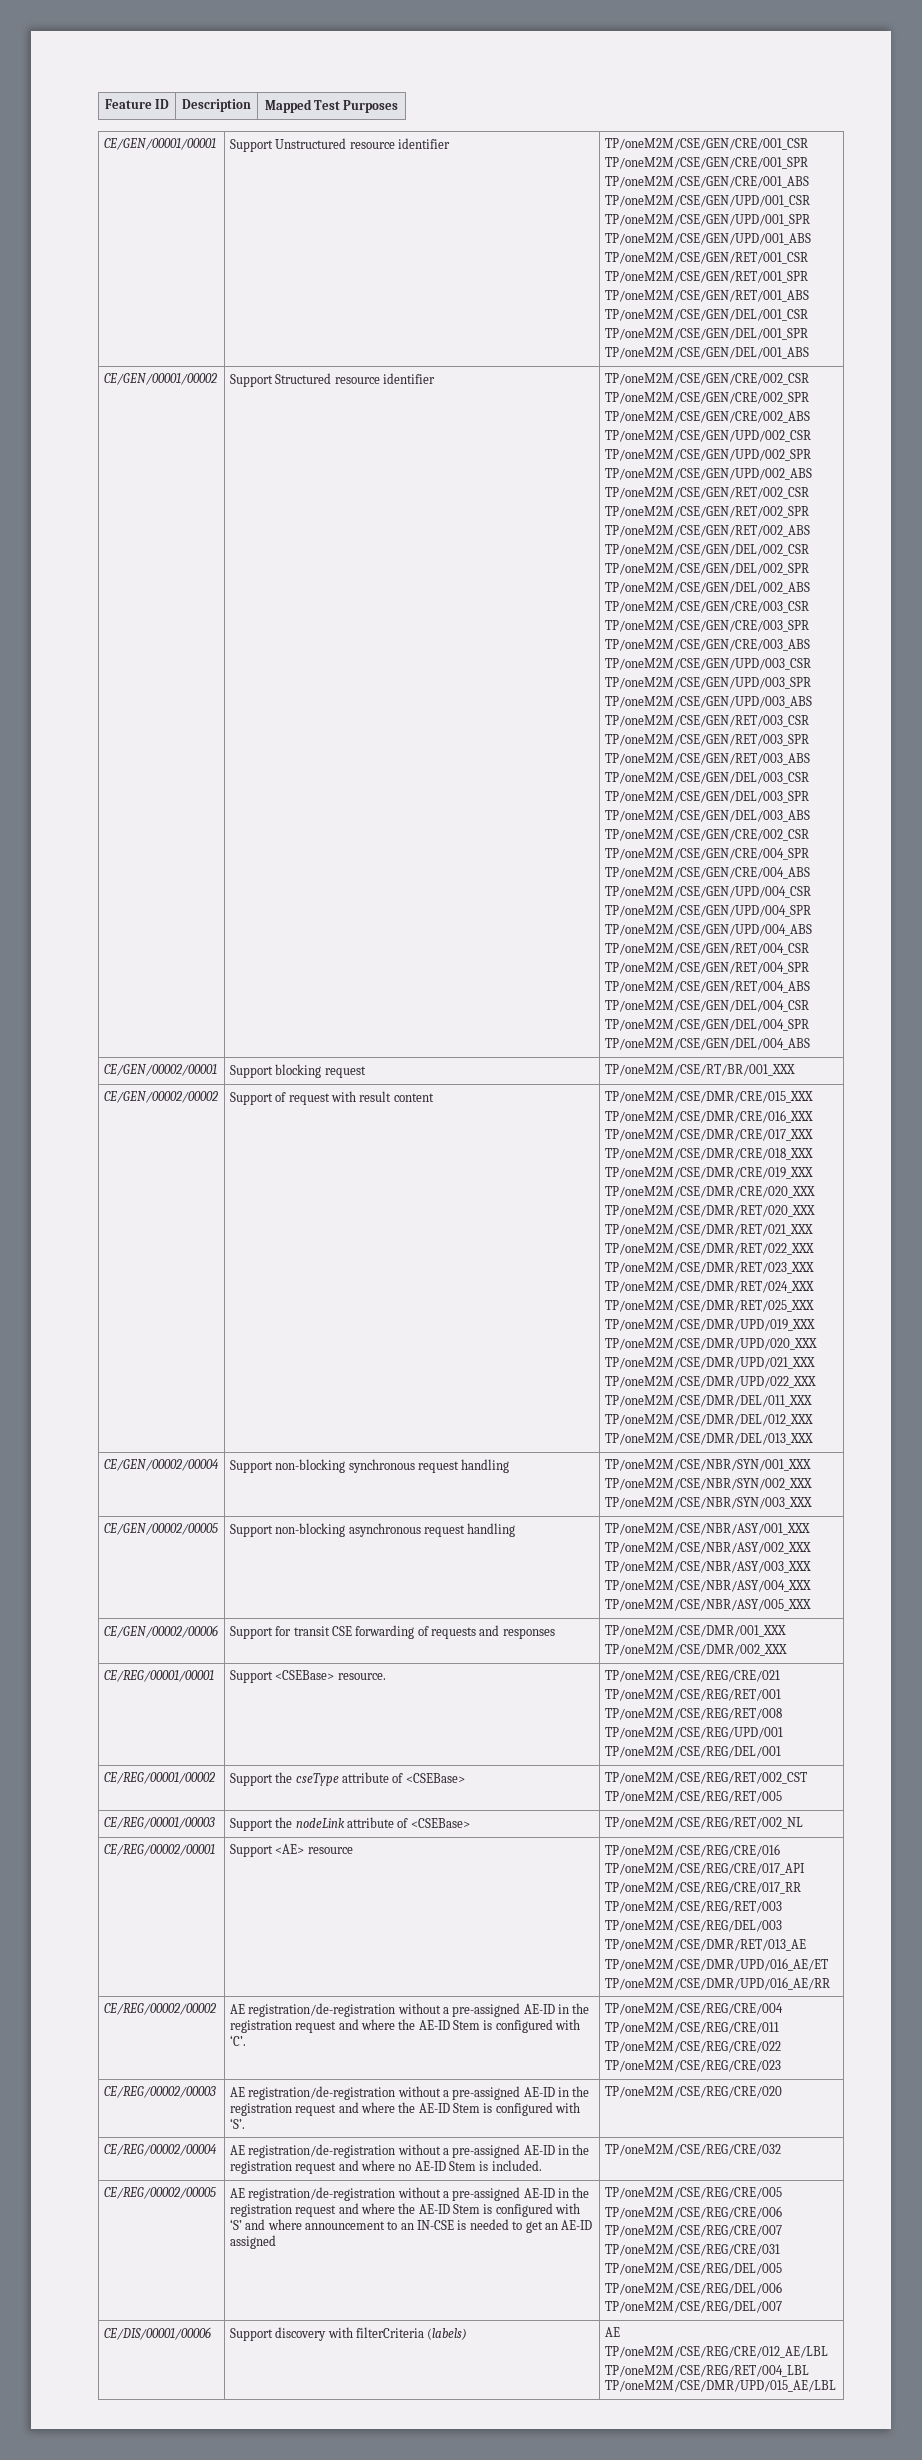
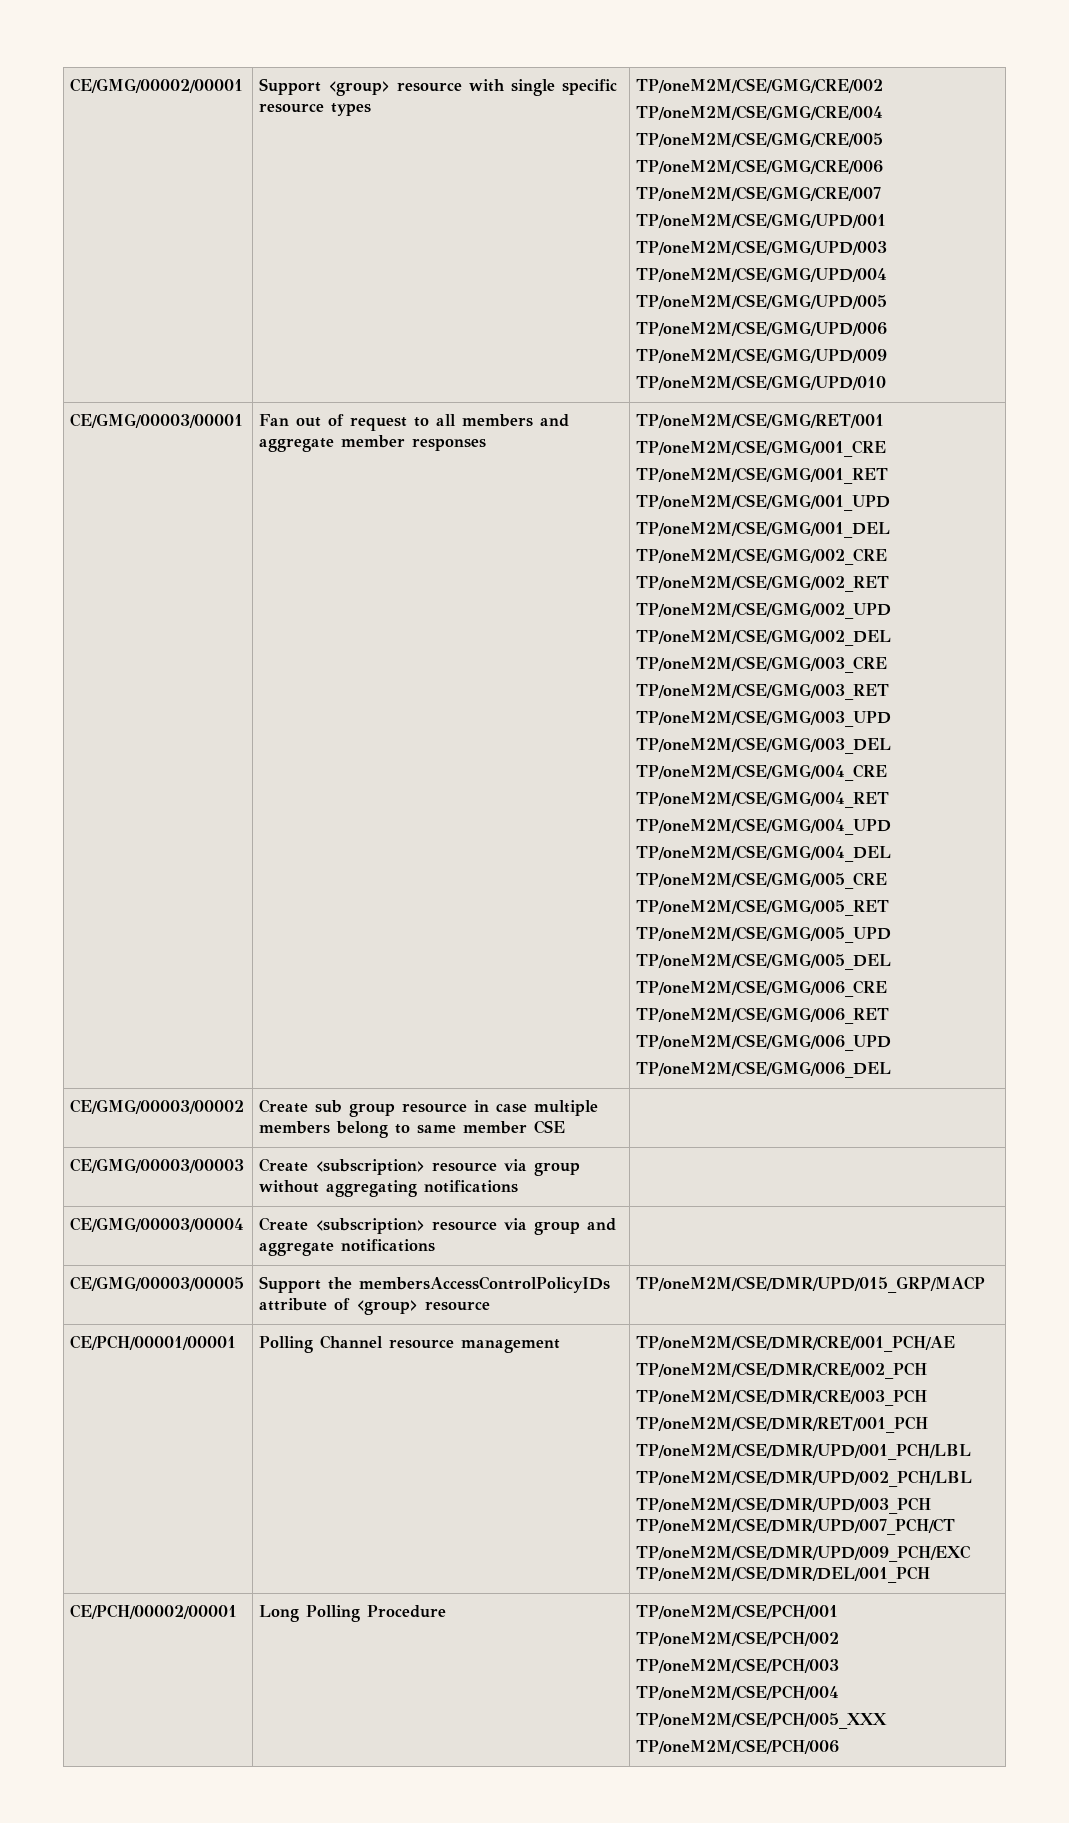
- Feature ID | Description | Mapped Test Purposes
- CE/GEN/00001/00001 | Support Unstructured resource identifier | TP/oneM2M/CSE/GEN/CRE/001_CSR
- TP/oneM2M/CSE/GEN/CRE/001_SPR
- TP/oneM2M/CSE/GEN/CRE/001_ABS
- TP/oneM2M/CSE/GEN/UPD/001_CSR
- TP/oneM2M/CSE/GEN/UPD/001_SPR
- TP/oneM2M/CSE/GEN/UPD/001_ABS
- TP/oneM2M/CSE/GEN/RET/001_CSR
- TP/oneM2M/CSE/GEN/RET/001_SPR
- TP/oneM2M/CSE/GEN/RET/001_ABS
- TP/oneM2M/CSE/GEN/DEL/001_CSR
- TP/oneM2M/CSE/GEN/DEL/001_SPR
- TP/oneM2M/CSE/GEN/DEL/001_ABS
- CE/GEN/00001/00002 | Support Structured resource identifier | TP/oneM2M/CSE/GEN/CRE/002_CSR
- TP/oneM2M/CSE/GEN/CRE/002_SPR
- TP/oneM2M/CSE/GEN/CRE/002_ABS
- TP/oneM2M/CSE/GEN/UPD/002_CSR
- TP/oneM2M/CSE/GEN/UPD/002_SPR
- TP/oneM2M/CSE/GEN/UPD/002_ABS
- TP/oneM2M/CSE/GEN/RET/002_CSR
- TP/oneM2M/CSE/GEN/RET/002_SPR
- TP/oneM2M/CSE/GEN/RET/002_ABS
- TP/oneM2M/CSE/GEN/DEL/002_CSR
- TP/oneM2M/CSE/GEN/DEL/002_SPR
- TP/oneM2M/CSE/GEN/DEL/002_ABS
- TP/oneM2M/CSE/GEN/CRE/003_CSR
- TP/oneM2M/CSE/GEN/CRE/003_SPR
- TP/oneM2M/CSE/GEN/CRE/003_ABS
- TP/oneM2M/CSE/GEN/UPD/003_CSR
- TP/oneM2M/CSE/GEN/UPD/003_SPR
- TP/oneM2M/CSE/GEN/UPD/003_ABS
- TP/oneM2M/CSE/GEN/RET/003_CSR
- TP/oneM2M/CSE/GEN/RET/003_SPR
- TP/oneM2M/CSE/GEN/RET/003_ABS
- TP/oneM2M/CSE/GEN/DEL/003_CSR
- TP/oneM2M/CSE/GEN/DEL/003_SPR
- TP/oneM2M/CSE/GEN/DEL/003_ABS
- TP/oneM2M/CSE/GEN/CRE/002_CSR
- TP/oneM2M/CSE/GEN/CRE/004_SPR
- TP/oneM2M/CSE/GEN/CRE/004_ABS
- TP/oneM2M/CSE/GEN/UPD/004_CSR
- TP/oneM2M/CSE/GEN/UPD/004_SPR
- TP/oneM2M/CSE/GEN/UPD/004_ABS
- TP/oneM2M/CSE/GEN/RET/004_CSR
- TP/oneM2M/CSE/GEN/RET/004_SPR
- TP/oneM2M/CSE/GEN/RET/004_ABS
- TP/oneM2M/CSE/GEN/DEL/004_CSR
- TP/oneM2M/CSE/GEN/DEL/004_SPR
- TP/oneM2M/CSE/GEN/DEL/004_ABS
- CE/GEN/00002/00001 | Support blocking request | TP/oneM2M/CSE/RT/BR/001_XXX
- CE/GEN/00002/00002 | Support of request with result content | TP/oneM2M/CSE/DMR/CRE/015_XXX
- TP/oneM2M/CSE/DMR/CRE/016_XXX
- TP/oneM2M/CSE/DMR/CRE/017_XXX
- TP/oneM2M/CSE/DMR/CRE/018_XXX
- TP/oneM2M/CSE/DMR/CRE/019_XXX
- TP/oneM2M/CSE/DMR/CRE/020_XXX
- TP/oneM2M/CSE/DMR/RET/020_XXX
- TP/oneM2M/CSE/DMR/RET/021_XXX
- TP/oneM2M/CSE/DMR/RET/022_XXX
- TP/oneM2M/CSE/DMR/RET/023_XXX
- TP/oneM2M/CSE/DMR/RET/024_XXX
- TP/oneM2M/CSE/DMR/RET/025_XXX
- TP/oneM2M/CSE/DMR/UPD/019_XXX
- TP/oneM2M/CSE/DMR/UPD/020_XXX
- TP/oneM2M/CSE/DMR/UPD/021_XXX
- TP/oneM2M/CSE/DMR/UPD/022_XXX
- TP/oneM2M/CSE/DMR/DEL/011_XXX
- TP/oneM2M/CSE/DMR/DEL/012_XXX
- TP/oneM2M/CSE/DMR/DEL/013_XXX
- CE/GEN/00002/00004 | Support non-blocking synchronous request handling | TP/oneM2M/CSE/NBR/SYN/001_XXX
- TP/oneM2M/CSE/NBR/SYN/002_XXX
- TP/oneM2M/CSE/NBR/SYN/003_XXX
- CE/GEN/00002/00005 | Support non-blocking asynchronous request handling | TP/oneM2M/CSE/NBR/ASY/001_XXX
- TP/oneM2M/CSE/NBR/ASY/002_XXX
- TP/oneM2M/CSE/NBR/ASY/003_XXX
- TP/oneM2M/CSE/NBR/ASY/004_XXX
- TP/oneM2M/CSE/NBR/ASY/005_XXX
- CE/GEN/00002/00006 | Support for transit CSE forwarding of requests and responses | TP/oneM2M/CSE/DMR/001_XXX
- TP/oneM2M/CSE/DMR/002_XXX
- CE/REG/00001/00001 | Support <CSEBase> resource. | TP/oneM2M/CSE/REG/CRE/021
- TP/oneM2M/CSE/REG/RET/001
- TP/oneM2M/CSE/REG/RET/008
- TP/oneM2M/CSE/REG/UPD/001
- TP/oneM2M/CSE/REG/DEL/001
- CE/REG/00001/00002 | Support the cseType attribute of <CSEBase> | TP/oneM2M/CSE/REG/RET/002_CST
- TP/oneM2M/CSE/REG/RET/005
- CE/REG/00001/00003 | Support the nodeLink attribute of <CSEBase> | TP/oneM2M/CSE/REG/RET/002_NL
- CE/REG/00002/00001 | Support <AE> resource | TP/oneM2M/CSE/REG/CRE/016
- TP/oneM2M/CSE/REG/CRE/017_API
- TP/oneM2M/CSE/REG/CRE/017_RR
- TP/oneM2M/CSE/REG/RET/003
- TP/oneM2M/CSE/REG/DEL/003
- TP/oneM2M/CSE/DMR/RET/013_AE
- TP/oneM2M/CSE/DMR/UPD/016_AE/ET
- TP/oneM2M/CSE/DMR/UPD/016_AE/RR
- CE/REG/00002/00002 | AE registration/de-registration without a pre-assigned AE-ID in the registration request and where the AE-ID Stem is configured with ‘C’. | TP/oneM2M/CSE/REG/CRE/004
- TP/oneM2M/CSE/REG/CRE/011
- TP/oneM2M/CSE/REG/CRE/022
- TP/oneM2M/CSE/REG/CRE/023
- CE/REG/00002/00003 | AE registration/de-registration without a pre-assigned AE-ID in the registration request and where the AE-ID Stem is configured with ‘S’. | TP/oneM2M/CSE/REG/CRE/020
- CE/REG/00002/00004 | AE registration/de-registration without a pre-assigned AE-ID in the registration request and where no AE-ID Stem is included. | TP/oneM2M/CSE/REG/CRE/032
- CE/REG/00002/00005 | AE registration/de-registration without a pre-assigned AE-ID in the registration request and where the AE-ID Stem is configured with ‘S’ and where announcement to an IN-CSE is needed to get an AE-ID assigned | TP/oneM2M/CSE/REG/CRE/005
- TP/oneM2M/CSE/REG/CRE/006
- TP/oneM2M/CSE/REG/CRE/007
- TP/oneM2M/CSE/REG/CRE/031
- TP/oneM2M/CSE/REG/DEL/005
- TP/oneM2M/CSE/REG/DEL/006
- TP/oneM2M/CSE/REG/DEL/007
- CE/DIS/00001/00006 | Support discovery with filterCriteria (labels) | AE
- TP/oneM2M/CSE/REG/CRE/012_AE/LBL
- TP/oneM2M/CSE/REG/RET/004_LBL TP/oneM2M/CSE/DMR/UPD/015_AE/LBL
+ CE/GMG/00002/00001 | Support <group> resource with single specific resource types | TP/oneM2M/CSE/GMG/CRE/002
+ TP/oneM2M/CSE/GMG/CRE/004
+ TP/oneM2M/CSE/GMG/CRE/005
+ TP/oneM2M/CSE/GMG/CRE/006
+ TP/oneM2M/CSE/GMG/CRE/007
+ TP/oneM2M/CSE/GMG/UPD/001
+ TP/oneM2M/CSE/GMG/UPD/003
+ TP/oneM2M/CSE/GMG/UPD/004
+ TP/oneM2M/CSE/GMG/UPD/005
+ TP/oneM2M/CSE/GMG/UPD/006
+ TP/oneM2M/CSE/GMG/UPD/009
+ TP/oneM2M/CSE/GMG/UPD/010
+ CE/GMG/00003/00001 | Fan out of request to all members and aggregate member responses | TP/oneM2M/CSE/GMG/RET/001
+ TP/oneM2M/CSE/GMG/001_CRE
+ TP/oneM2M/CSE/GMG/001_RET
+ TP/oneM2M/CSE/GMG/001_UPD
+ TP/oneM2M/CSE/GMG/001_DEL
+ TP/oneM2M/CSE/GMG/002_CRE
+ TP/oneM2M/CSE/GMG/002_RET
+ TP/oneM2M/CSE/GMG/002_UPD
+ TP/oneM2M/CSE/GMG/002_DEL
+ TP/oneM2M/CSE/GMG/003_CRE
+ TP/oneM2M/CSE/GMG/003_RET
+ TP/oneM2M/CSE/GMG/003_UPD
+ TP/oneM2M/CSE/GMG/003_DEL
+ TP/oneM2M/CSE/GMG/004_CRE
+ TP/oneM2M/CSE/GMG/004_RET
+ TP/oneM2M/CSE/GMG/004_UPD
+ TP/oneM2M/CSE/GMG/004_DEL
+ TP/oneM2M/CSE/GMG/005_CRE
+ TP/oneM2M/CSE/GMG/005_RET
+ TP/oneM2M/CSE/GMG/005_UPD
+ TP/oneM2M/CSE/GMG/005_DEL
+ TP/oneM2M/CSE/GMG/006_CRE
+ TP/oneM2M/CSE/GMG/006_RET
+ TP/oneM2M/CSE/GMG/006_UPD
+ TP/oneM2M/CSE/GMG/006_DEL
+ CE/GMG/00003/00002 | Create sub group resource in case multiple members belong to same member CSE |
+ CE/GMG/00003/00003 | Create <subscription> resource via group without aggregating notifications |
+ CE/GMG/00003/00004 | Create <subscription> resource via group and aggregate notifications |
+ CE/GMG/00003/00005 | Support the membersAccessControlPolicyIDs attribute of <group> resource | TP/oneM2M/CSE/DMR/UPD/015_GRP/MACP
+ CE/PCH/00001/00001 | Polling Channel resource management | TP/oneM2M/CSE/DMR/CRE/001_PCH/AE
+ TP/oneM2M/CSE/DMR/CRE/002_PCH
+ TP/oneM2M/CSE/DMR/CRE/003_PCH
+ TP/oneM2M/CSE/DMR/RET/001_PCH
+ TP/oneM2M/CSE/DMR/UPD/001_PCH/LBL
+ TP/oneM2M/CSE/DMR/UPD/002_PCH/LBL
+ TP/oneM2M/CSE/DMR/UPD/003_PCH TP/oneM2M/CSE/DMR/UPD/007_PCH/CT
+ TP/oneM2M/CSE/DMR/UPD/009_PCH/EXC TP/oneM2M/CSE/DMR/DEL/001_PCH
+ CE/PCH/00002/00001 | Long Polling Procedure | TP/oneM2M/CSE/PCH/001
+ TP/oneM2M/CSE/PCH/002
+ TP/oneM2M/CSE/PCH/003
+ TP/oneM2M/CSE/PCH/004
+ TP/oneM2M/CSE/PCH/005_XXX
+ TP/oneM2M/CSE/PCH/006

